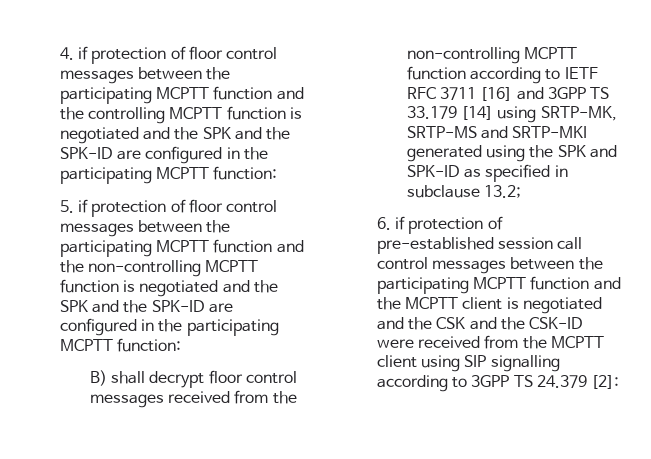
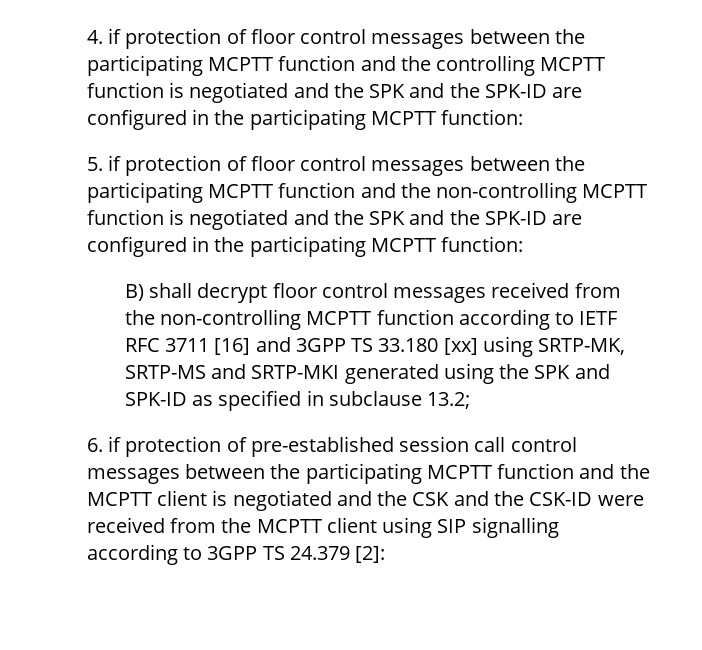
- B) shall decrypt floor control messages received from the non-controlling MCPTT function according to IETF RFC 3711 [16] and 3GPP TS 33.179 [14] using SRTP-MK, SRTP-MS and SRTP-MKI generated using the SPK and SPK-ID as specified in subclause 13.2;
+ B) shall decrypt floor control messages received from the non-controlling MCPTT function according to IETF RFC 3711 [16] and 3GPP TS 33.180 [xx] using SRTP-MK, SRTP-MS and SRTP-MKI generated using the SPK and SPK-ID as specified in subclause 13.2;

